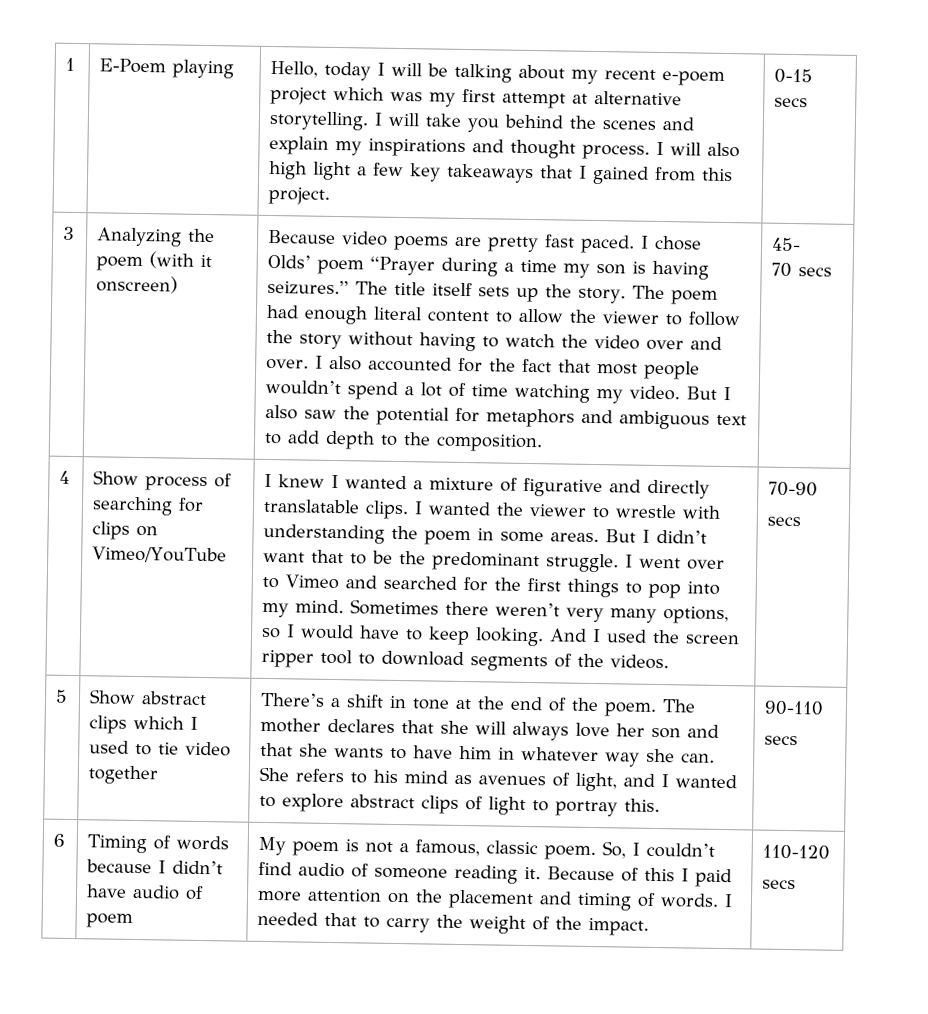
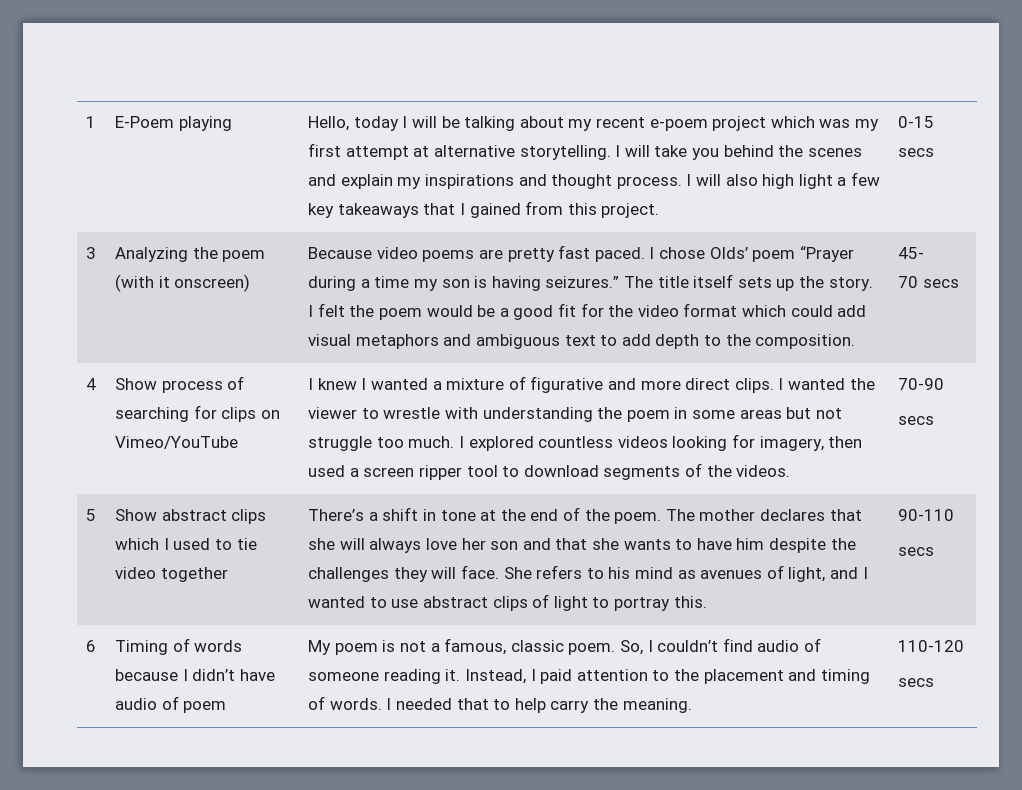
- The poem had enough literal content to allow the viewer to follow the story without having to watch the video over and over. I also accounted for the fact that most people wouldn’t spend a lot of time watching my video. But I also saw the potential for metaphors and ambiguous text to add depth to the composition.
+ I felt the poem would be a good fit for the video format which could add visual metaphors and ambiguous text to add depth to the composition.
- I knew I wanted a mixture of figurative and directly translatable clips.
+ I knew I wanted a mixture of figurative and more direct clips.
- I wanted the viewer to wrestle with understanding the poem in some areas. But I didn’t want that to be the predominant struggle. I went over to Vimeo and searched for the first things to pop into my mind. Sometimes there weren’t very many options, so I would have to keep looking. And I used the screen ripper tool to download segments of the videos.
+ I wanted the viewer to wrestle with understanding the poem in some areas but not struggle too much. I explored countless videos looking for imagery, then used a screen ripper tool to download segments of the videos.
- The mother declares that she will always love her son and that she wants to have him in whatever way she can.
+ The mother declares that she will always love her son and that she wants to have him despite the challenges they will face.
- She refers to his mind as avenues of light, and I wanted to explore abstract clips of light to portray this.
+ She refers to his mind as avenues of light, and I wanted to use abstract clips of light to portray this.
- Because of this I paid more attention on the placement and timing of words.
+ Instead, I paid attention to the placement and timing of words.
- I needed that to carry the weight of the impact.
+ I needed that to help carry the meaning.

